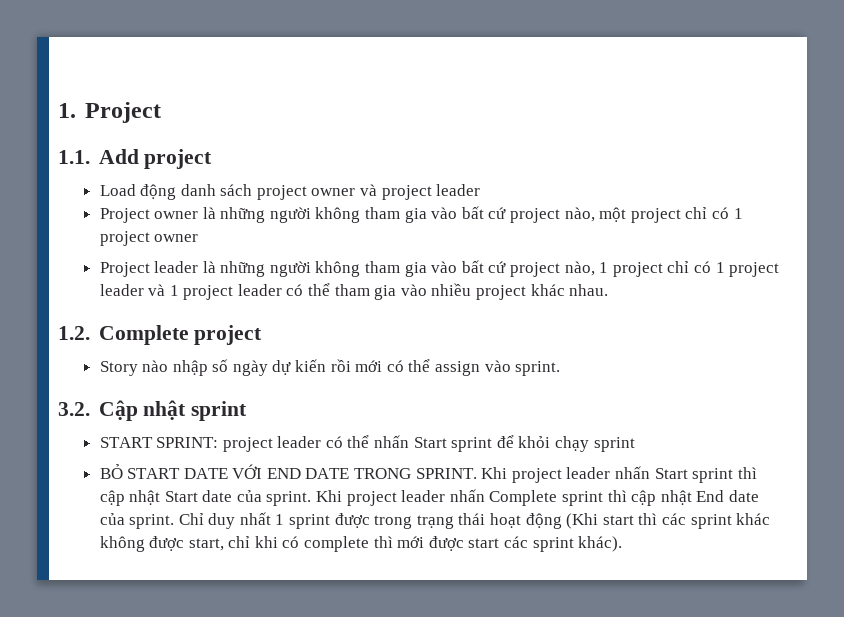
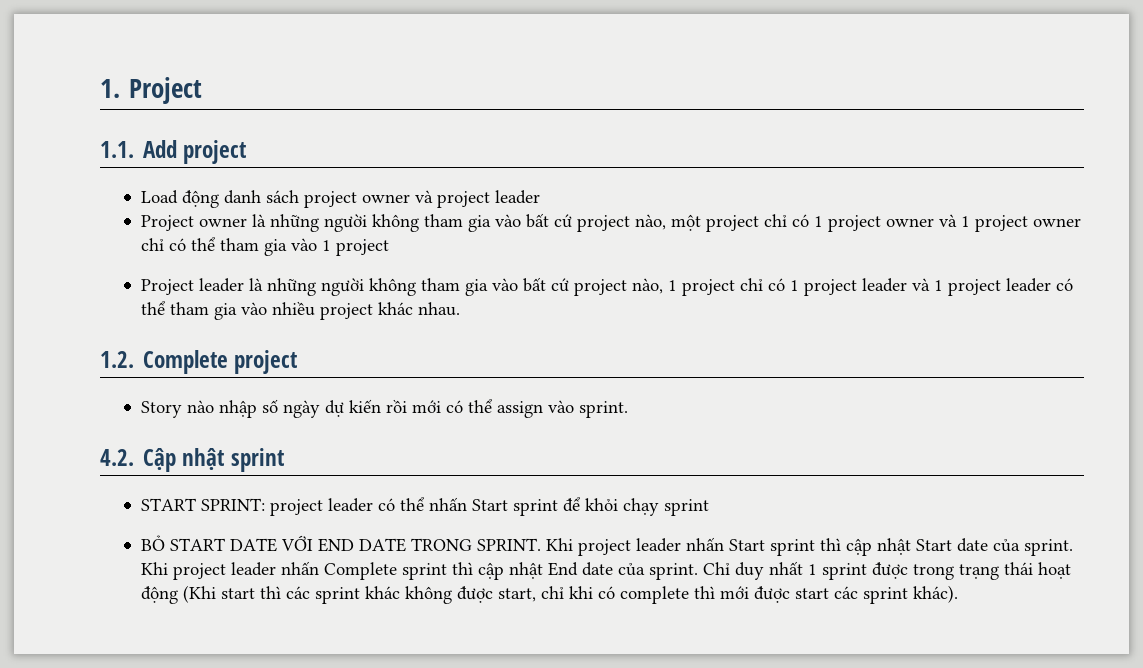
- Project owner là những người không tham gia vào bất cứ project nào, một project chỉ có 1 project owner
+ Project owner là những người không tham gia vào bất cứ project nào, một project chỉ có 1 project owner và 1 project owner chỉ có thể tham gia vào 1 project
- 3.2. Cập nhật sprint
+ 4.2. Cập nhật sprint

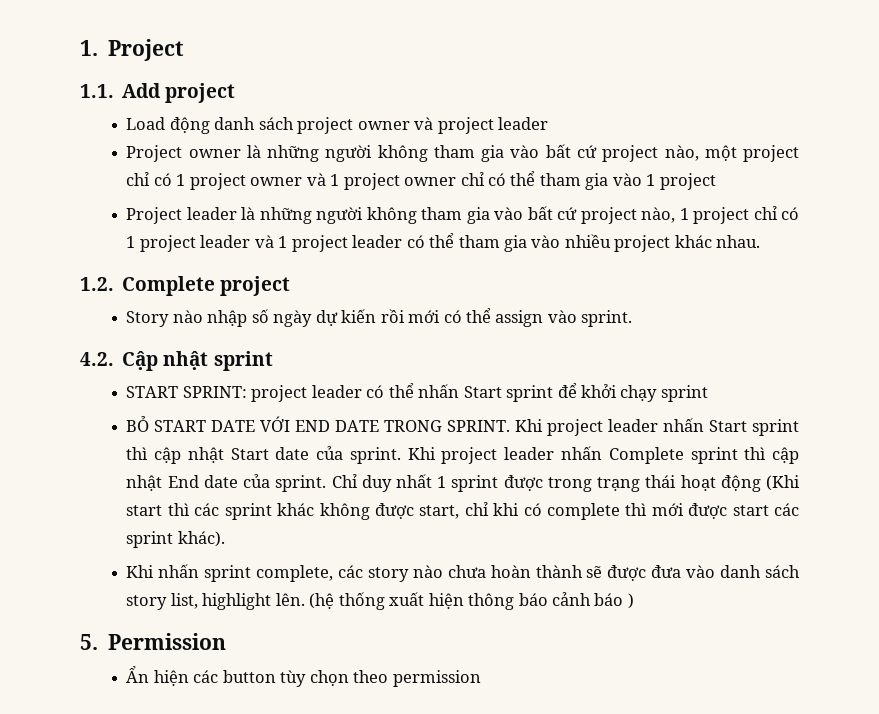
- START SPRINT: project leader có thể nhấn Start sprint để khỏi chạy sprint
+ START SPRINT: project leader có thể nhấn Start sprint để khởi chạy sprint
+ Khi nhấn sprint complete, các story nào chưa hoàn thành sẽ được đưa vào danh sách story list, highlight lên. (hệ thống xuất hiện thông báo cảnh báo )
+ 5. Permission
+ Ẩn hiện các button tùy chọn theo permission

